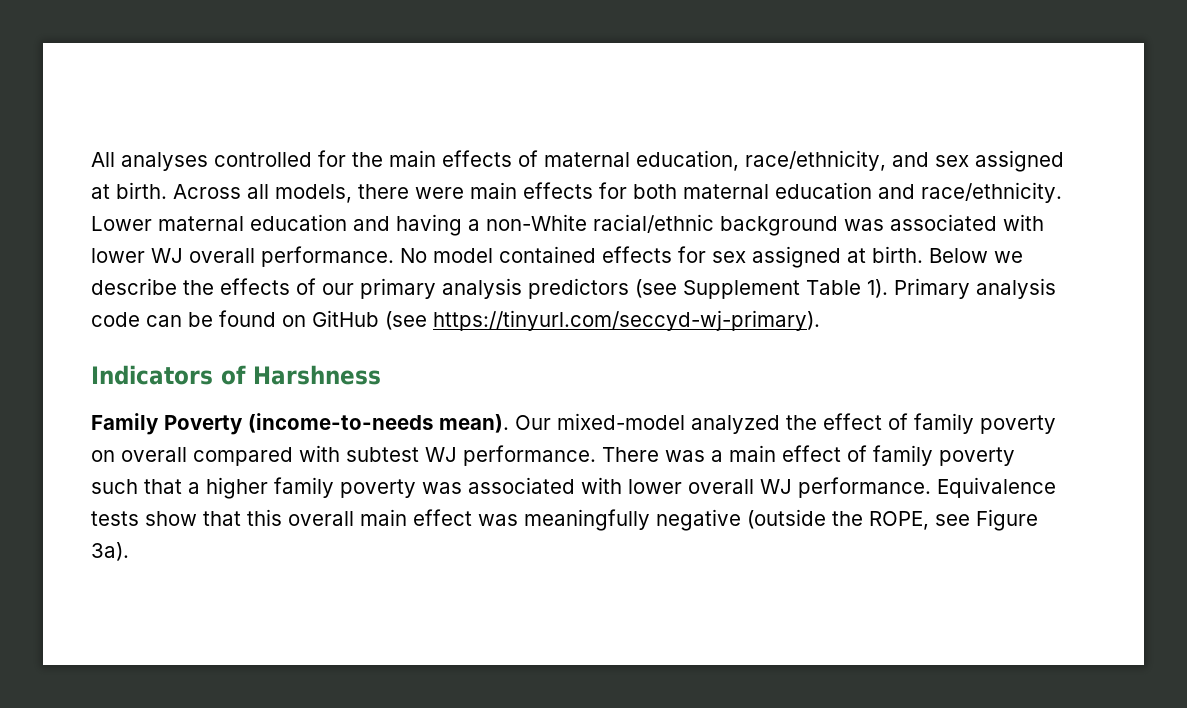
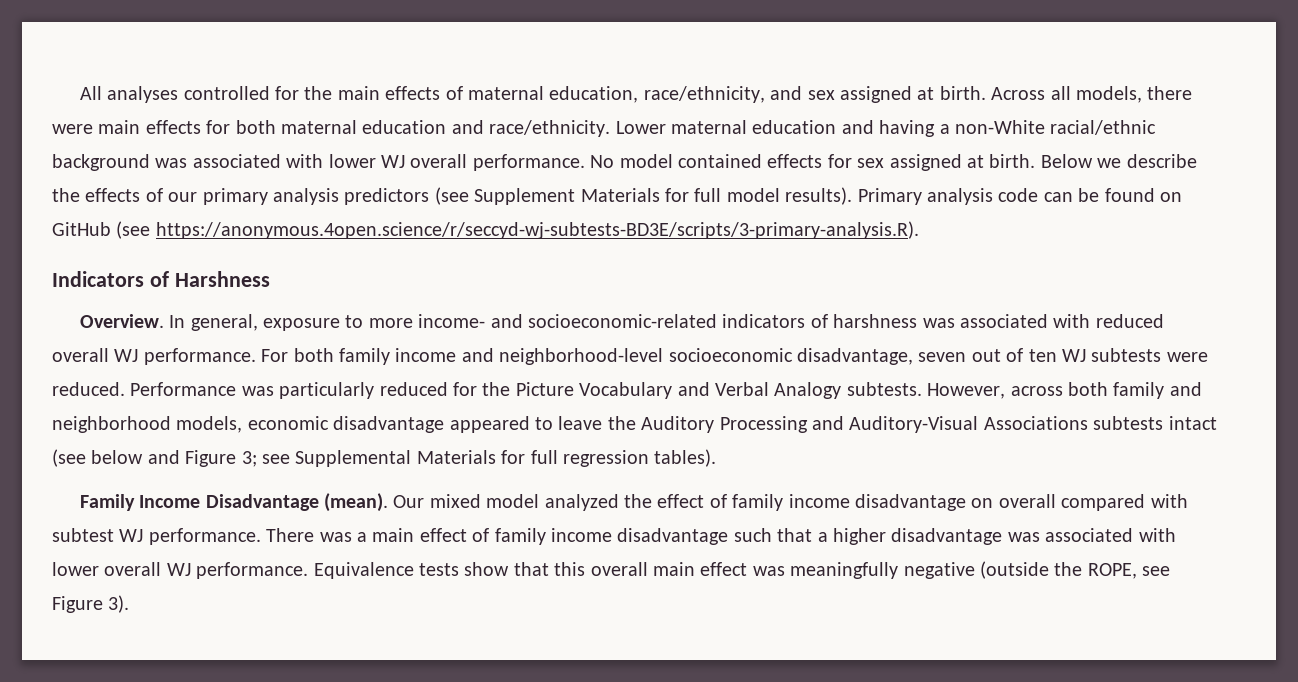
- Below we describe the effects of our primary analysis predictors (see Supplement Table 1).
+ Below we describe the effects of our primary analysis predictors (see Supplement Materials for full model results).
- Primary analysis code can be found on GitHub (see https://tinyurl.com/seccyd-wj-primary).
+ Primary analysis code can be found on GitHub (see https://anonymous.4open.science/r/seccyd-wj-subtests-BD3E/scripts/3-primary-analysis.R).
- Family Poverty (income-to-needs mean). Our mixed-model analyzed the effect of family poverty on overall compared with subtest WJ performance.
+ Overview. In general, exposure to more income- and socioeconomic-related indicators of harshness was associated with reduced overall WJ performance. For both family income and neighborhood-level socioeconomic disadvantage, seven out of ten WJ subtests were reduced. Performance was particularly reduced for the Picture Vocabulary and Verbal Analogy subtests. However, across both family and neighborhood models, economic disadvantage appeared to leave the Auditory Processing and Auditory-Visual Associations subtests intact (see below and Figure 3; see Supplemental Materials for full regression tables).
+ Family Income Disadvantage (mean). Our mixed model analyzed the effect of family income disadvantage on overall compared with subtest WJ performance.
- There was a main effect of family poverty such that a higher family poverty was associated with lower overall WJ performance.
+ There was a main effect of family income disadvantage such that a higher disadvantage was associated with lower overall WJ performance.
- Equivalence tests show that this overall main effect was meaningfully negative (outside the ROPE, see Figure 3a).
+ Equivalence tests show that this overall main effect was meaningfully negative (outside the ROPE, see Figure 3).

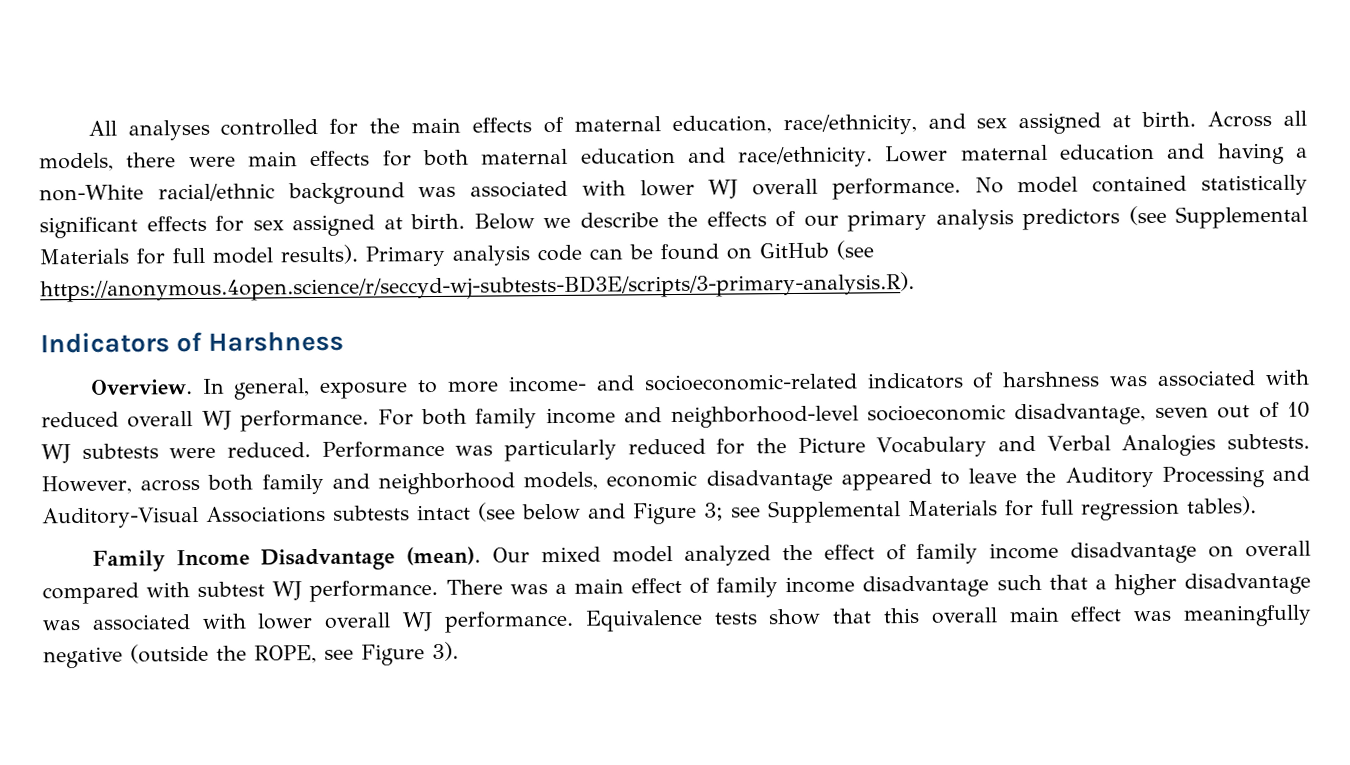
- No model contained effects for sex assigned at birth.
+ No model contained statistically significant effects for sex assigned at birth.
- Below we describe the effects of our primary analysis predictors (see Supplement Materials for full model results).
+ Below we describe the effects of our primary analysis predictors (see Supplemental Materials for full model results).
- For both family income and neighborhood-level socioeconomic disadvantage, seven out of ten WJ subtests were reduced.
+ For both family income and neighborhood-level socioeconomic disadvantage, seven out of 10 WJ subtests were reduced.
- Performance was particularly reduced for the Picture Vocabulary and Verbal Analogy subtests.
+ Performance was particularly reduced for the Picture Vocabulary and Verbal Analogies subtests.

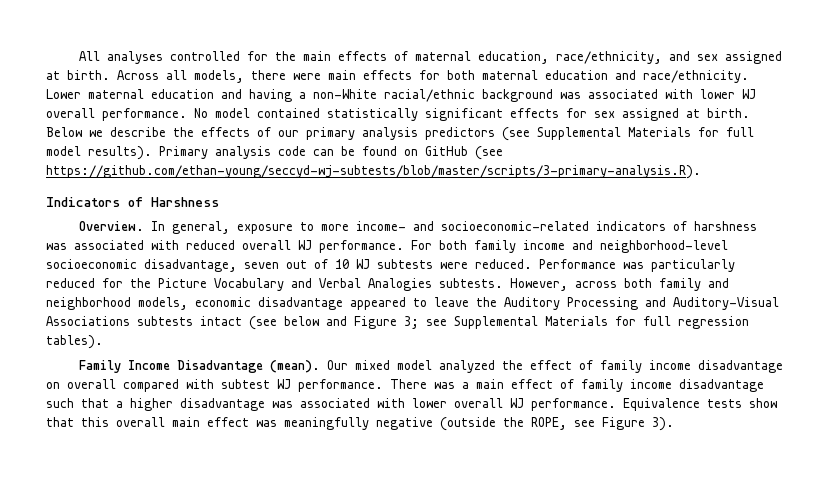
- Primary analysis code can be found on GitHub (see https://anonymous.4open.science/r/seccyd-wj-subtests-BD3E/scripts/3-primary-analysis.R).
+ Primary analysis code can be found on GitHub (see https://github.com/ethan-young/seccyd-wj-subtests/blob/master/scripts/3-primary-analysis.R).

